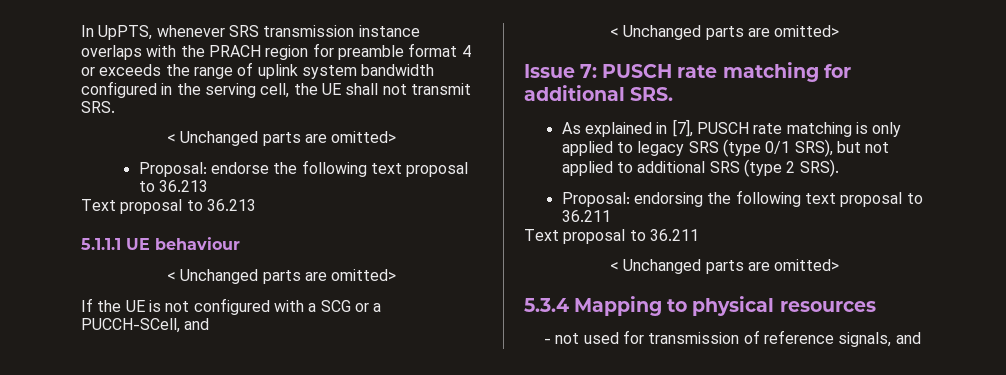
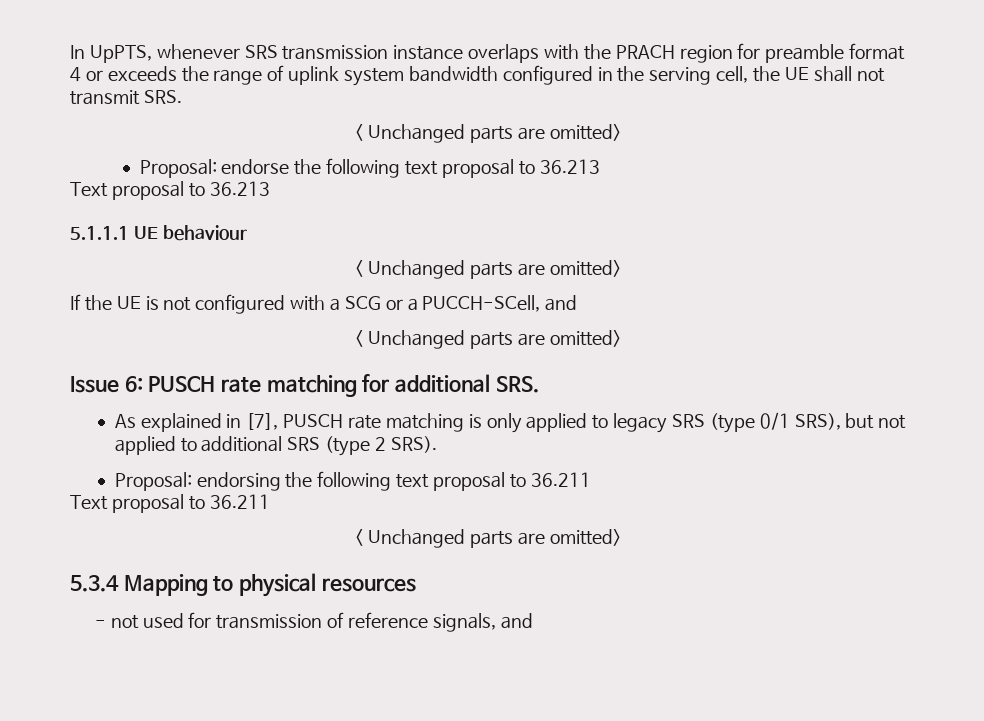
- Issue 7: PUSCH rate matching for additional SRS.
+ Issue 6: PUSCH rate matching for additional SRS.

